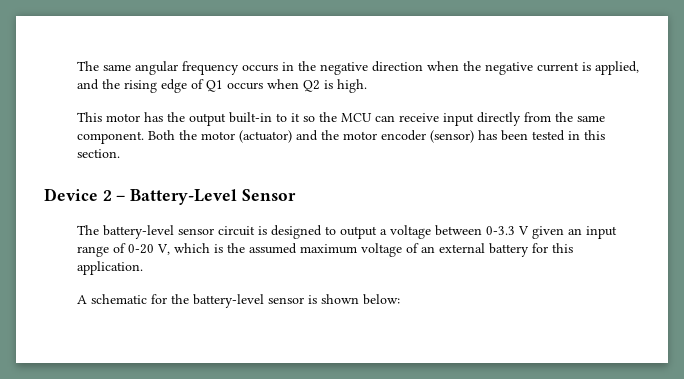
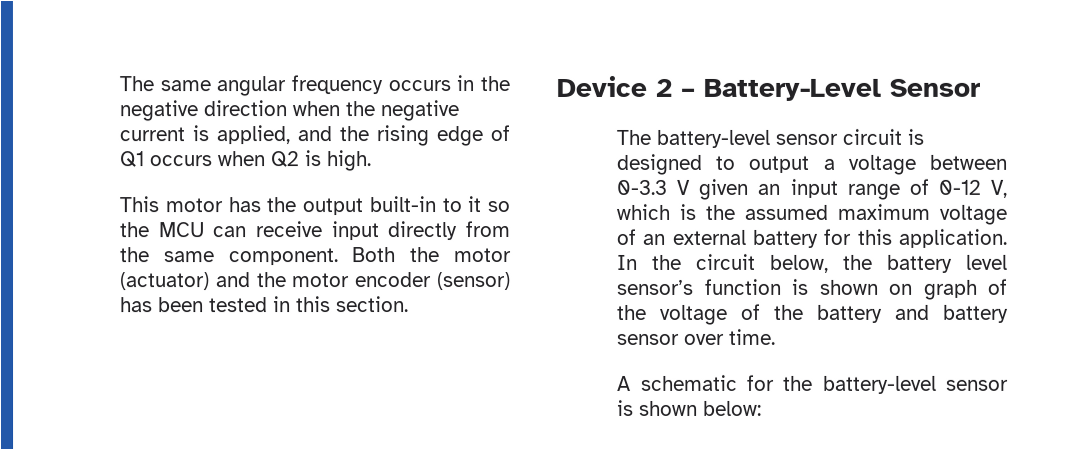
- The battery-level sensor circuit is designed to output a voltage between 0-3.3 V given an input range of 0-20 V, which is the assumed maximum voltage of an external battery for this application.
+ The battery-level sensor circuit is designed to output a voltage between 0-3.3 V given an input range of 0-12 V, which is the assumed maximum voltage of an external battery for this application. In the circuit below, the battery level sensor’s function is shown on graph of the voltage of the battery and battery sensor over time.

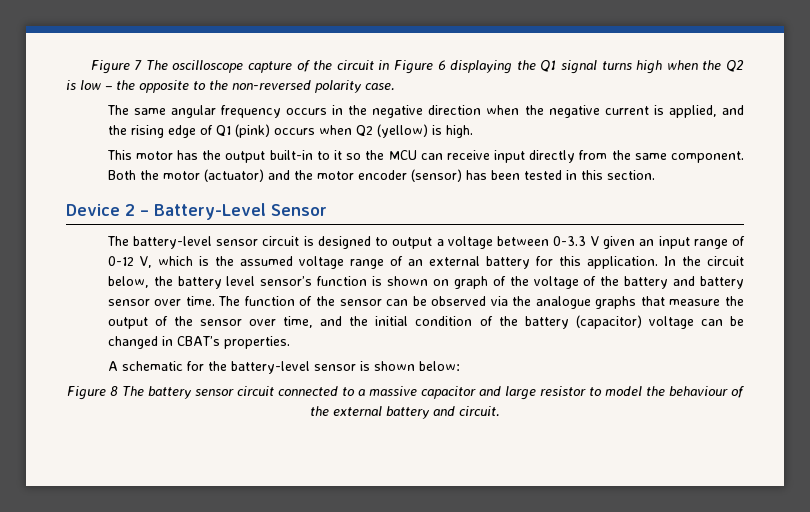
+ Figure 7 The oscilloscope capture of the circuit in Figure 6 displaying the Q1 signal turns high when the Q2 is low – the opposite to the non-reversed polarity case.
- The same angular frequency occurs in the negative direction when the negative current is applied, and the rising edge of Q1 occurs when Q2 is high.
+ The same angular frequency occurs in the negative direction when the negative current is applied, and the rising edge of Q1 (pink) occurs when Q2 (yellow) is high.
- The battery-level sensor circuit is designed to output a voltage between 0-3.3 V given an input range of 0-12 V, which is the assumed maximum voltage of an external battery for this application.
+ The battery-level sensor circuit is designed to output a voltage between 0-3.3 V given an input range of 0-12 V, which is the assumed voltage range of an external battery for this application.
+ The function of the sensor can be observed via the analogue graphs that measure the output of the sensor over time, and the initial condition of the battery (capacitor) voltage can be changed in CBAT’s properties.
+ Figure 8 The battery sensor circuit connected to a massive capacitor and large resistor to model the behaviour of the external battery and circuit.

